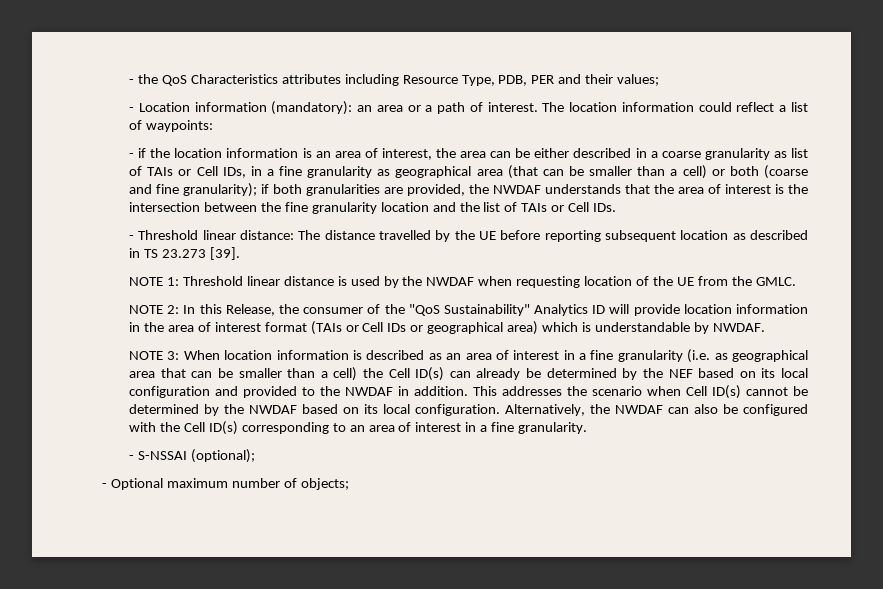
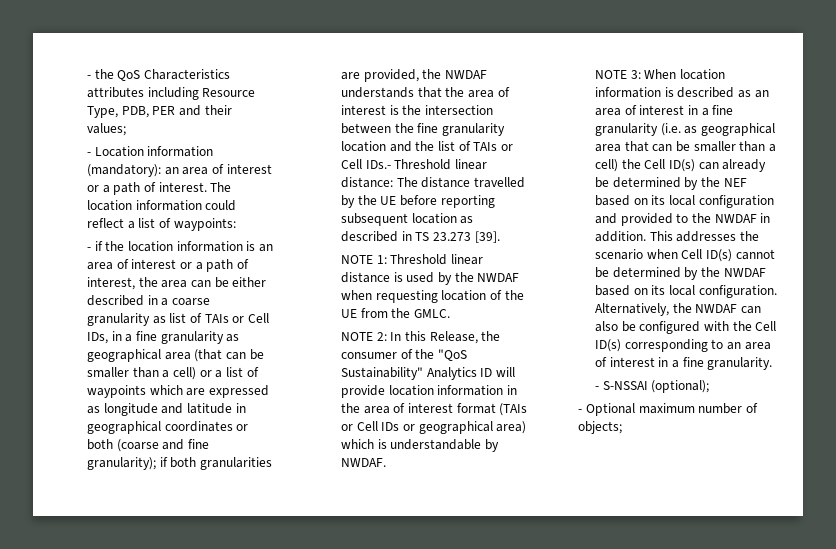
- - Location information (mandatory): an area or a path of interest.
+ - Location information (mandatory): an area of interest or a path of interest.
- - if the location information is an area of interest, the area can be either described in a coarse granularity as list of TAIs or Cell IDs, in a fine granularity as geographical area (that can be smaller than a cell) or both (coarse and fine granularity);
+ - if the location information is an area of interest or a path of interest, the area can be either described in a coarse granularity as list of TAIs or Cell IDs, in a fine granularity as geographical area (that can be smaller than a cell) or a list of waypoints which are expressed as longitude and latitude in geographical coordinates or both (coarse and fine granularity);
- if both granularities are provided, the NWDAF understands that the area of interest is the intersection between the fine granularity location and the list of TAIs or Cell IDs.
- - Threshold linear distance:
+ if both granularities are provided, the NWDAF understands that the area of interest is the intersection between the fine granularity location and the list of TAIs or Cell IDs.- Threshold linear distance:

